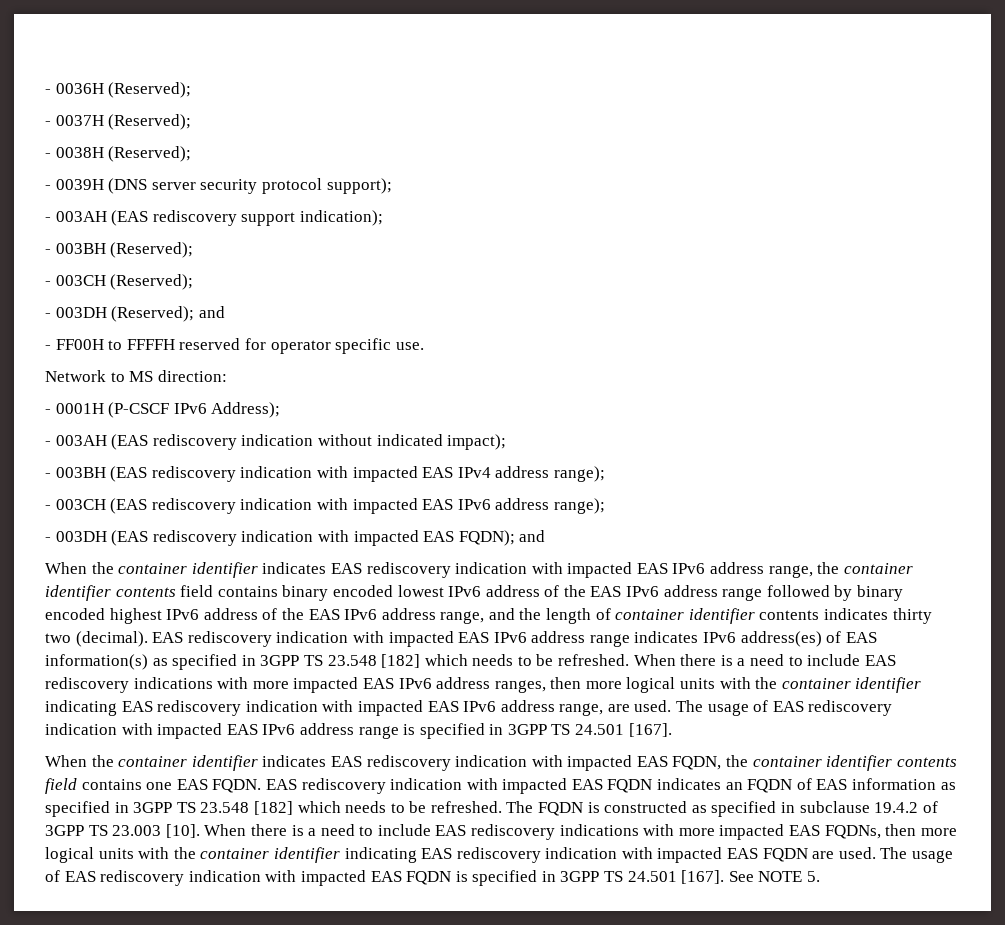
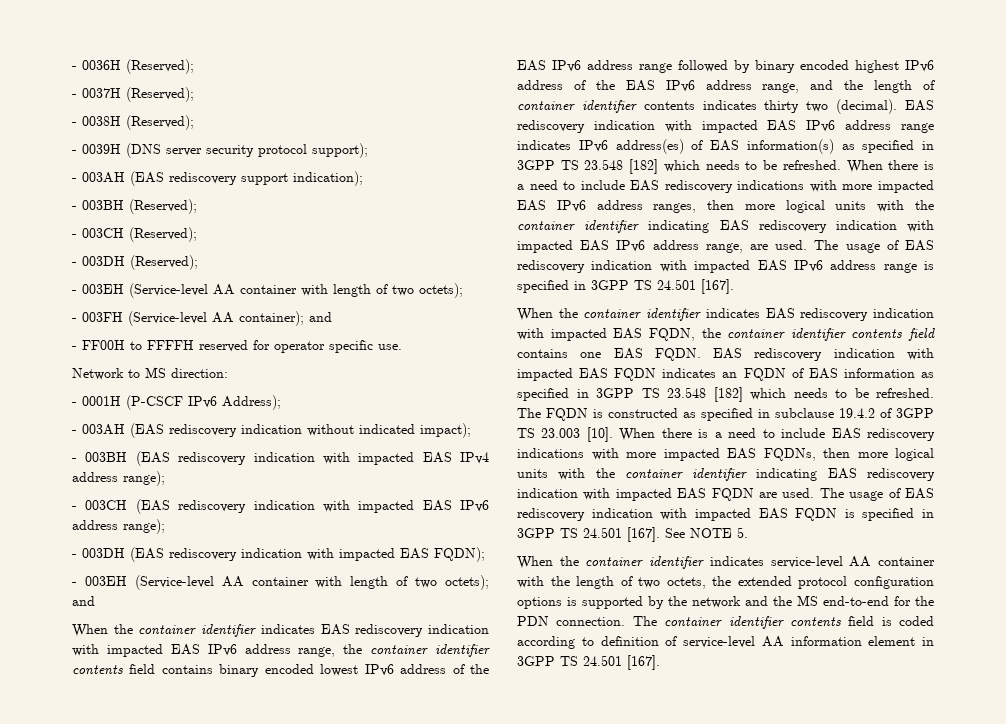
- - 003DH (Reserved); and
+ - 003DH (Reserved);
+ - 003EH (Service-level AA container with length of two octets);
+ - 003FH (Service-level AA container); and
- - 003DH (EAS rediscovery indication with impacted EAS FQDN); and
+ - 003DH (EAS rediscovery indication with impacted EAS FQDN);
+ - 003EH (Service-level AA container with length of two octets); and
+ When the container identifier indicates service-level AA container with the length of two octets, the extended protocol configuration options is supported by the network and the MS end-to-end for the PDN connection. The container identifier contents field is coded according to definition of service-level AA information element in 3GPP TS 24.501 [167].

